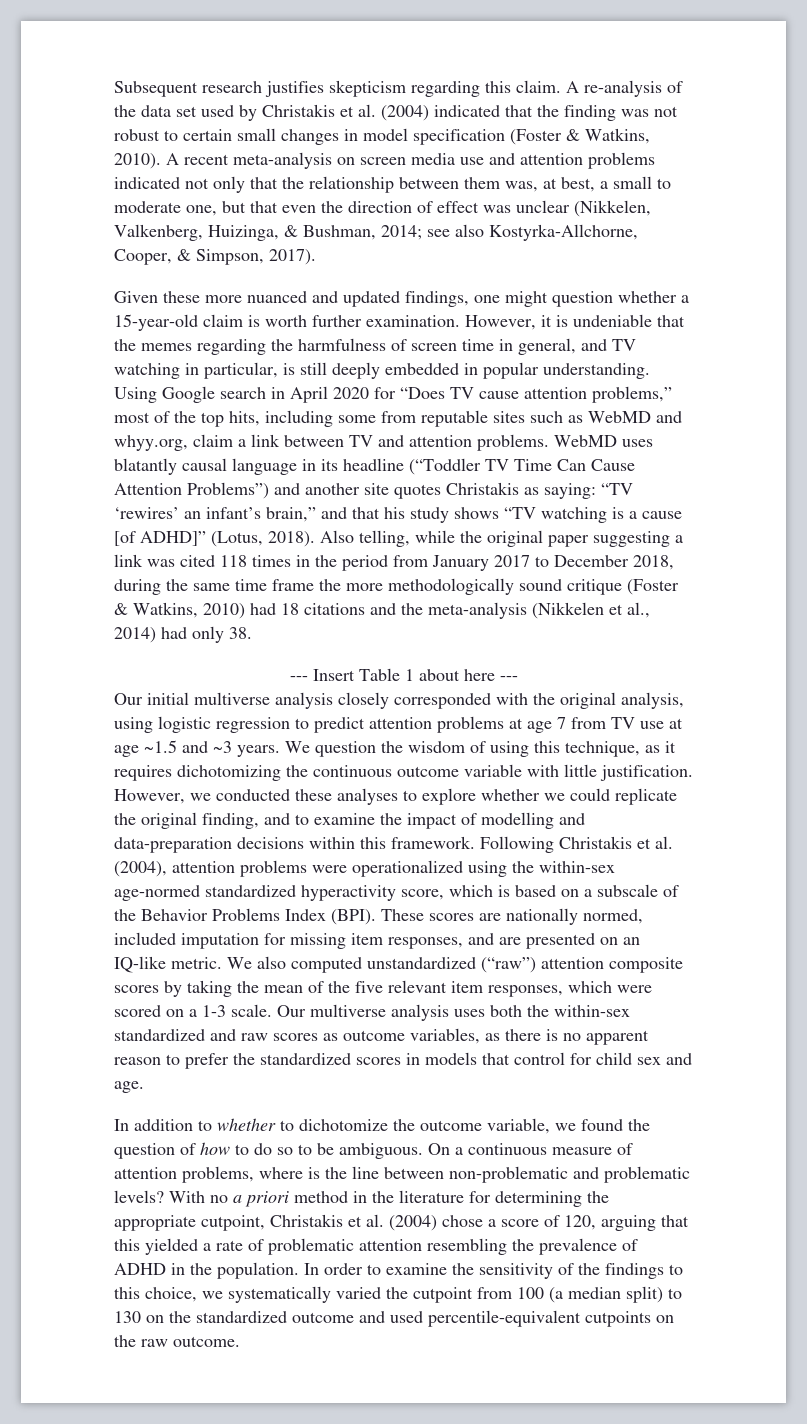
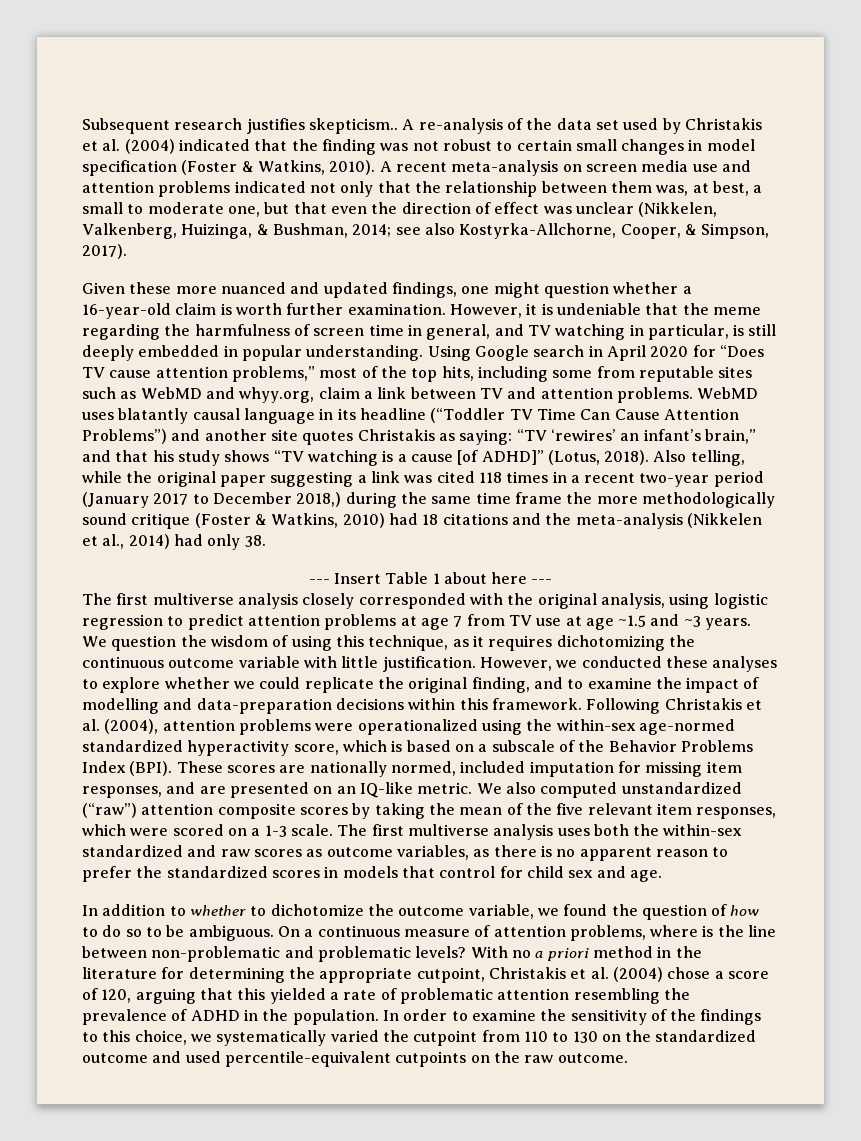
- Subsequent research justifies skepticism regarding this claim.
+ Subsequent research justifies skepticism..
- Given these more nuanced and updated findings, one might question whether a 15-year-old claim is worth further examination.
+ Given these more nuanced and updated findings, one might question whether a 16-year-old claim is worth further examination.
- However, it is undeniable that the memes regarding the harmfulness of screen time in general, and TV watching in particular, is still deeply embedded in popular understanding.
+ However, it is undeniable that the meme regarding the harmfulness of screen time in general, and TV watching in particular, is still deeply embedded in popular understanding.
- Also telling, while the original paper suggesting a link was cited 118 times in the period from January 2017 to December 2018, during the same time frame the more methodologically sound critique (Foster & Watkins, 2010) had 18 citations and the meta-analysis (Nikkelen et al., 2014) had only 38.
+ Also telling, while the original paper suggesting a link was cited 118 times in a recent two-year period (January 2017 to December 2018,) during the same time frame the more methodologically sound critique (Foster & Watkins, 2010) had 18 citations and the meta-analysis (Nikkelen et al., 2014) had only 38.
- Our initial multiverse analysis closely corresponded with the original analysis, using logistic regression to predict attention problems at age 7 from TV use at age ~1.5 and ~3 years.
+ The first multiverse analysis closely corresponded with the original analysis, using logistic regression to predict attention problems at age 7 from TV use at age ~1.5 and ~3 years.
- Our multiverse analysis uses both the within-sex standardized and raw scores as outcome variables, as there is no apparent reason to prefer the standardized scores in models that control for child sex and age.
+ The first multiverse analysis uses both the within-sex standardized and raw scores as outcome variables, as there is no apparent reason to prefer the standardized scores in models that control for child sex and age.
- In order to examine the sensitivity of the findings to this choice, we systematically varied the cutpoint from 100 (a median split) to 130 on the standardized outcome and used percentile-equivalent cutpoints on the raw outcome.
+ In order to examine the sensitivity of the findings to this choice, we systematically varied the cutpoint from 110 to 130 on the standardized outcome and used percentile-equivalent cutpoints on the raw outcome.

